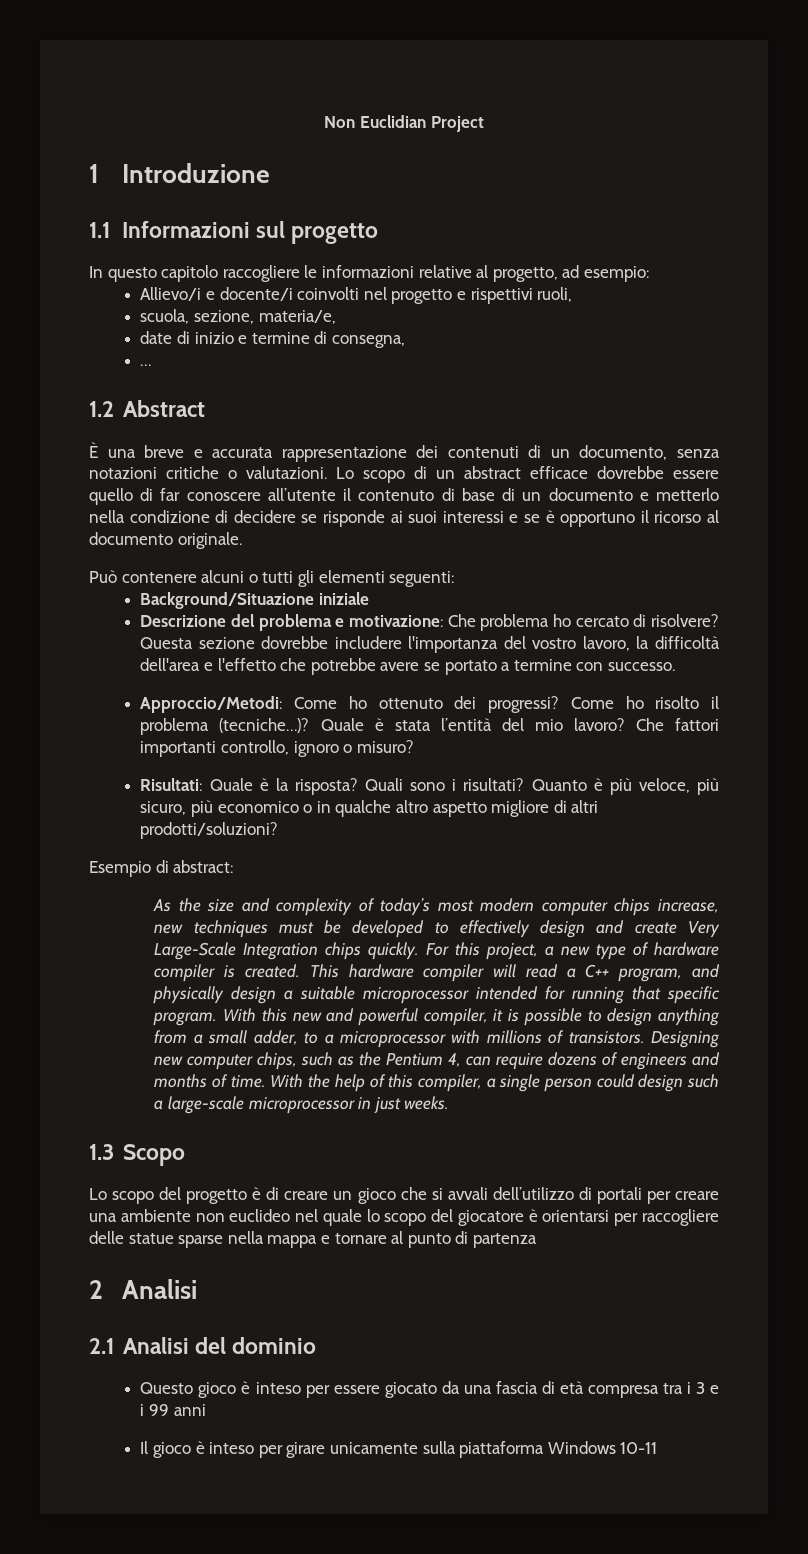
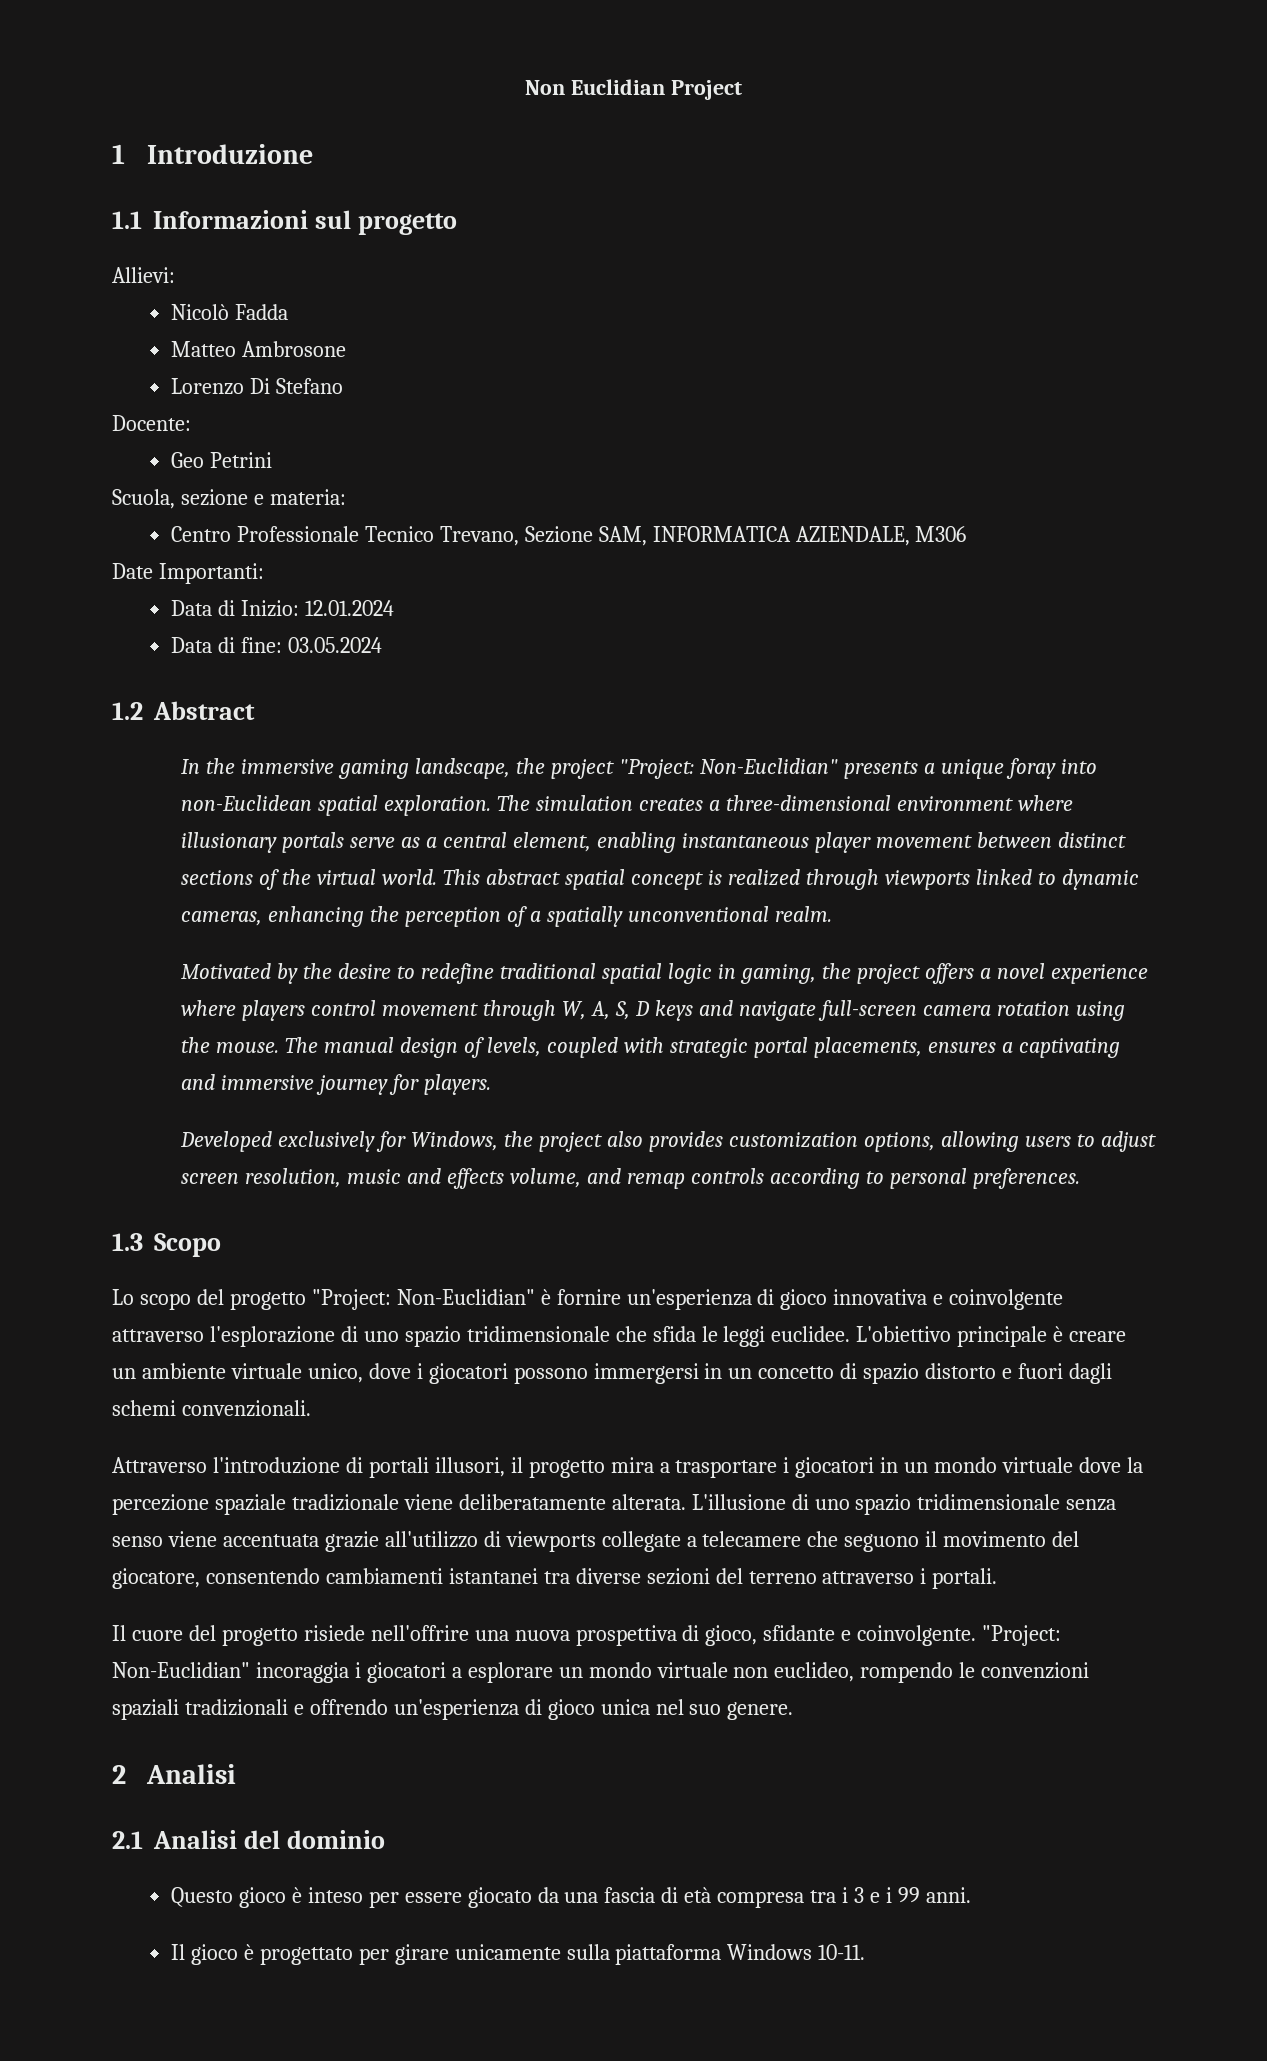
- In questo capitolo raccogliere le informazioni relative al progetto, ad esempio:
- Allievo/i e docente/i coinvolti nel progetto e rispettivi ruoli,
- scuola, sezione, materia/e,
- date di inizio e termine di consegna,
- …
+ Allievi:
+ Nicolò Fadda
+ Matteo Ambrosone
+ Lorenzo Di Stefano
+ Docente:
+ Geo Petrini
+ Scuola, sezione e materia:
+ Centro Professionale Tecnico Trevano, Sezione SAM, INFORMATICA AZIENDALE, M306
+ Date Importanti:
+ Data di Inizio: 12.01.2024
+ Data di fine: 03.05.2024
  1.2 Abstract
- È una breve e accurata rappresentazione dei contenuti di un documento, senza notazioni critiche o valutazioni. Lo scopo di un abstract efficace dovrebbe essere quello di far conoscere all’utente il contenuto di base di un documento e metterlo nella condizione di decidere se risponde ai suoi interessi e se è opportuno il ricorso al documento originale.
- Può contenere alcuni o tutti gli elementi seguenti:
- Background/Situazione iniziale
- Descrizione del problema e motivazione: Che problema ho cercato di risolvere? Questa sezione dovrebbe includere l'importanza del vostro lavoro, la difficoltà dell'area e l'effetto che potrebbe avere se portato a termine con successo.
- Approccio/Metodi: Come ho ottenuto dei progressi? Come ho risolto il problema (tecniche…)? Quale è stata l’entità del mio lavoro? Che fattori importanti controllo, ignoro o misuro?
- Risultati: Quale è la risposta? Quali sono i risultati? Quanto è più veloce, più sicuro, più economico o in qualche altro aspetto migliore di altri prodotti/soluzioni?
- Esempio di abstract:
- As the size and complexity of today’s most modern computer chips increase, new techniques must be developed to effectively design and create Very Large-Scale Integration chips quickly. For this project, a new type of hardware compiler is created. This hardware compiler will read a C++ program, and physically design a suitable microprocessor intended for running that specific program. With this new and powerful compiler, it is possible to design anything from a small adder, to a microprocessor with millions of transistors. Designing new computer chips, such as the Pentium 4, can require dozens of engineers and months of time. With the help of this compiler, a single person could design such a large-scale microprocessor in just weeks.
+ In the immersive gaming landscape, the project "Project: Non-Euclidian" presents a unique foray into non-Euclidean spatial exploration. The simulation creates a three-dimensional environment where illusionary portals serve as a central element, enabling instantaneous player movement between distinct sections of the virtual world. This abstract spatial concept is realized through viewports linked to dynamic cameras, enhancing the perception of a spatially unconventional realm.
+ Motivated by the desire to redefine traditional spatial logic in gaming, the project offers a novel experience where players control movement through W, A, S, D keys and navigate full-screen camera rotation using the mouse. The manual design of levels, coupled with strategic portal placements, ensures a captivating and immersive journey for players.
+ Developed exclusively for Windows, the project also provides customization options, allowing users to adjust screen resolution, music and effects volume, and remap controls according to personal preferences.
- Lo scopo del progetto è di creare un gioco che si avvali dell’utilizzo di portali per creare una ambiente non euclideo nel quale lo scopo del giocatore è orientarsi per raccogliere delle statue sparse nella mappa e tornare al punto di partenza
+ Lo scopo del progetto "Project: Non-Euclidian" è fornire un'esperienza di gioco innovativa e coinvolgente attraverso l'esplorazione di uno spazio tridimensionale che sfida le leggi euclidee. L'obiettivo principale è creare un ambiente virtuale unico, dove i giocatori possono immergersi in un concetto di spazio distorto e fuori dagli schemi convenzionali.
+ Attraverso l'introduzione di portali illusori, il progetto mira a trasportare i giocatori in un mondo virtuale dove la percezione spaziale tradizionale viene deliberatamente alterata. L'illusione di uno spazio tridimensionale senza senso viene accentuata grazie all'utilizzo di viewports collegate a telecamere che seguono il movimento del giocatore, consentendo cambiamenti istantanei tra diverse sezioni del terreno attraverso i portali.
+ Il cuore del progetto risiede nell'offrire una nuova prospettiva di gioco, sfidante e coinvolgente. "Project: Non-Euclidian" incoraggia i giocatori a esplorare un mondo virtuale non euclideo, rompendo le convenzioni spaziali tradizionali e offrendo un'esperienza di gioco unica nel suo genere.
- Questo gioco è inteso per essere giocato da una fascia di età compresa tra i 3 e i 99 anni
+ Questo gioco è inteso per essere giocato da una fascia di età compresa tra i 3 e i 99 anni.
- Il gioco è inteso per girare unicamente sulla piattaforma Windows 10-11
+ Il gioco è progettato per girare unicamente sulla piattaforma Windows 10-11.

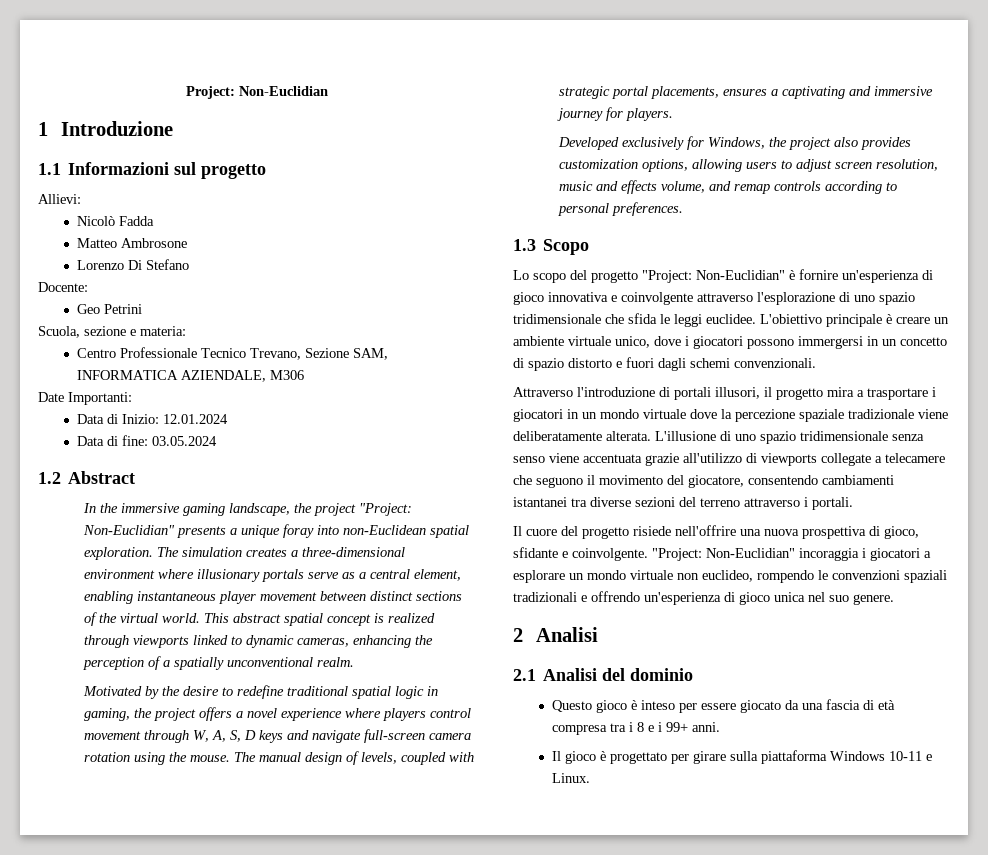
- Non Euclidian Project
+ Project: Non-Euclidian
- Questo gioco è inteso per essere giocato da una fascia di età compresa tra i 3 e i 99 anni.
+ Questo gioco è inteso per essere giocato da una fascia di età compresa tra i 8 e i 99+ anni.
- Il gioco è progettato per girare unicamente sulla piattaforma Windows 10-11.
+ Il gioco è progettato per girare sulla piattaforma Windows 10-11 e Linux.

